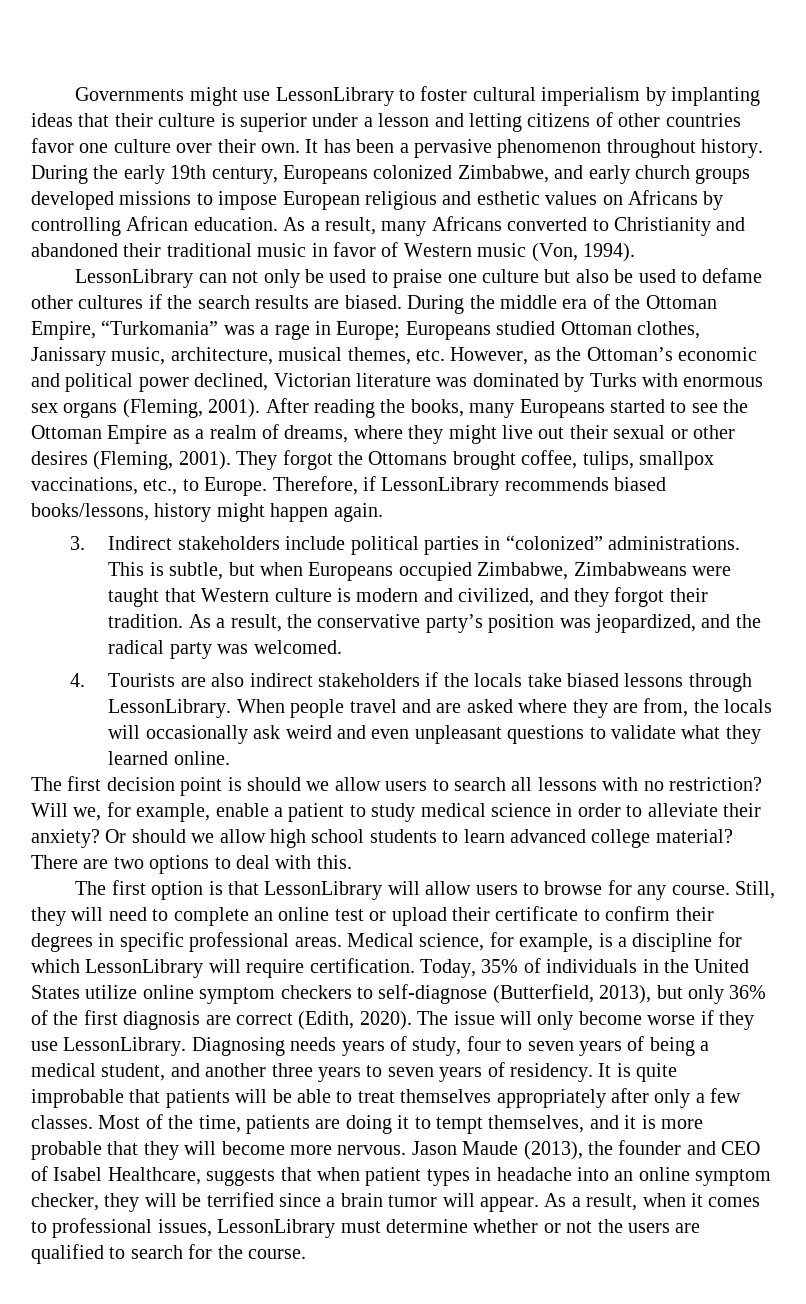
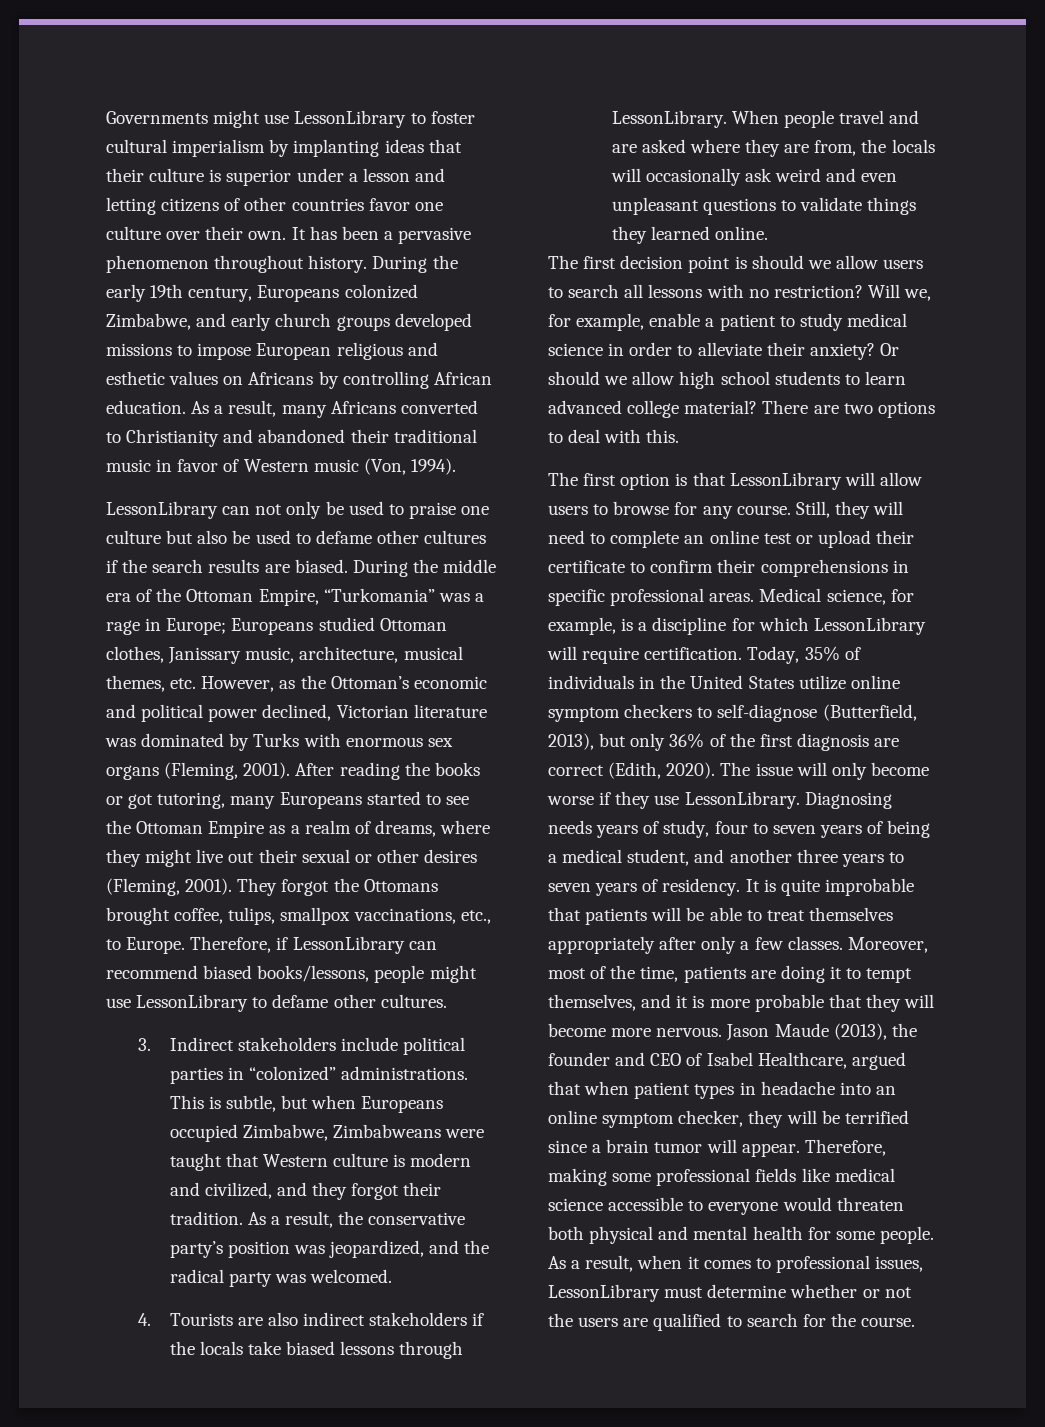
- After reading the books, many Europeans started to see the Ottoman Empire as a realm of dreams, where they might live out their sexual or other desires (Fleming, 2001).
+ After reading the books or got tutoring, many Europeans started to see the Ottoman Empire as a realm of dreams, where they might live out their sexual or other desires (Fleming, 2001).
- Therefore, if LessonLibrary recommends biased books/lessons, history might happen again.
+ Therefore, if LessonLibrary can recommend biased books/lessons, people might use LessonLibrary to defame other cultures.
- When people travel and are asked where they are from, the locals will occasionally ask weird and even unpleasant questions to validate what they learned online.
+ When people travel and are asked where they are from, the locals will occasionally ask weird and even unpleasant questions to validate things they learned online.
- Still, they will need to complete an online test or upload their certificate to confirm their degrees in specific professional areas.
+ Still, they will need to complete an online test or upload their certificate to confirm their comprehensions in specific professional areas.
- Most of the time, patients are doing it to tempt themselves, and it is more probable that they will become more nervous.
+ Moreover, most of the time, patients are doing it to tempt themselves, and it is more probable that they will become more nervous.
- Jason Maude (2013), the founder and CEO of Isabel Healthcare, suggests that when patient types in headache into an online symptom checker, they will be terrified since a brain tumor will appear.
+ Jason Maude (2013), the founder and CEO of Isabel Healthcare, argued that when patient types in headache into an online symptom checker, they will be terrified since a brain tumor will appear.
+ Therefore, making some professional fields like medical science accessible to everyone would threaten both physical and mental health for some people.

